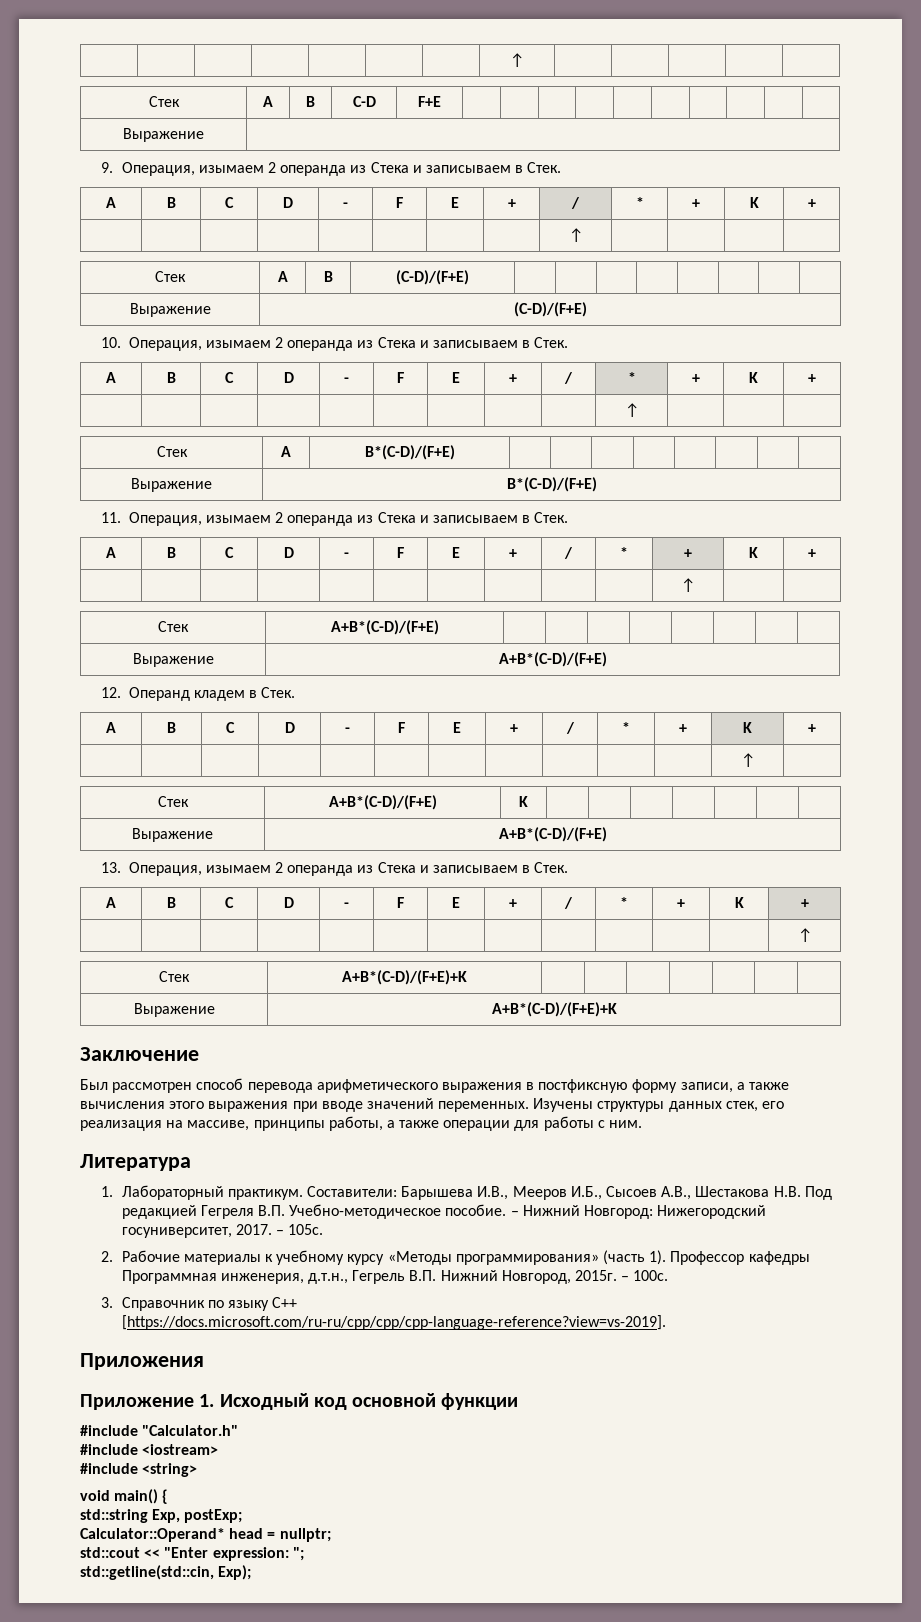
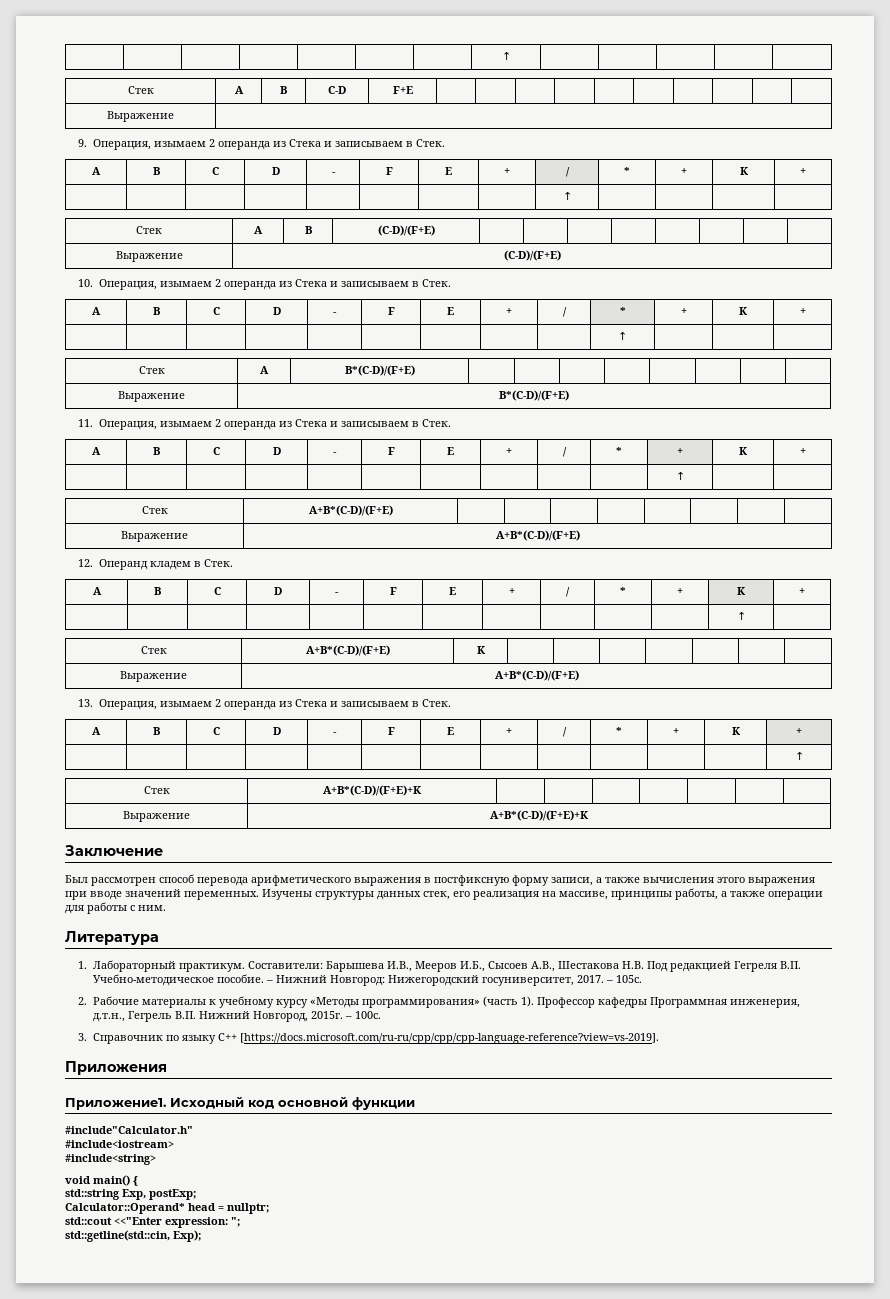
- Приложение 1. Исходный код основной функции
+ Приложение1. Исходный код основной функции
- #include "Calculator.h"
- #include <iostream>
- #include <string>
+ #include"Calculator.h"
+ #include<iostream>
+ #include<string>
- std::cout << "Enter expression: ";
+ std::cout <<"Enter expression: ";

